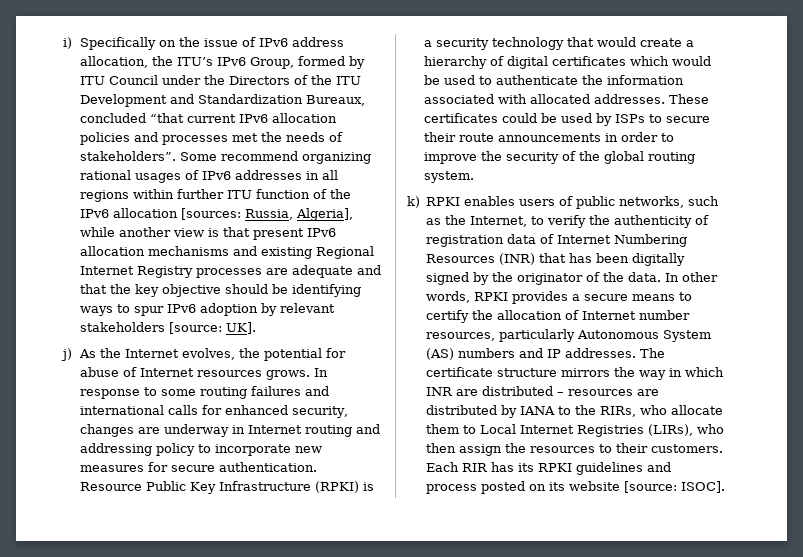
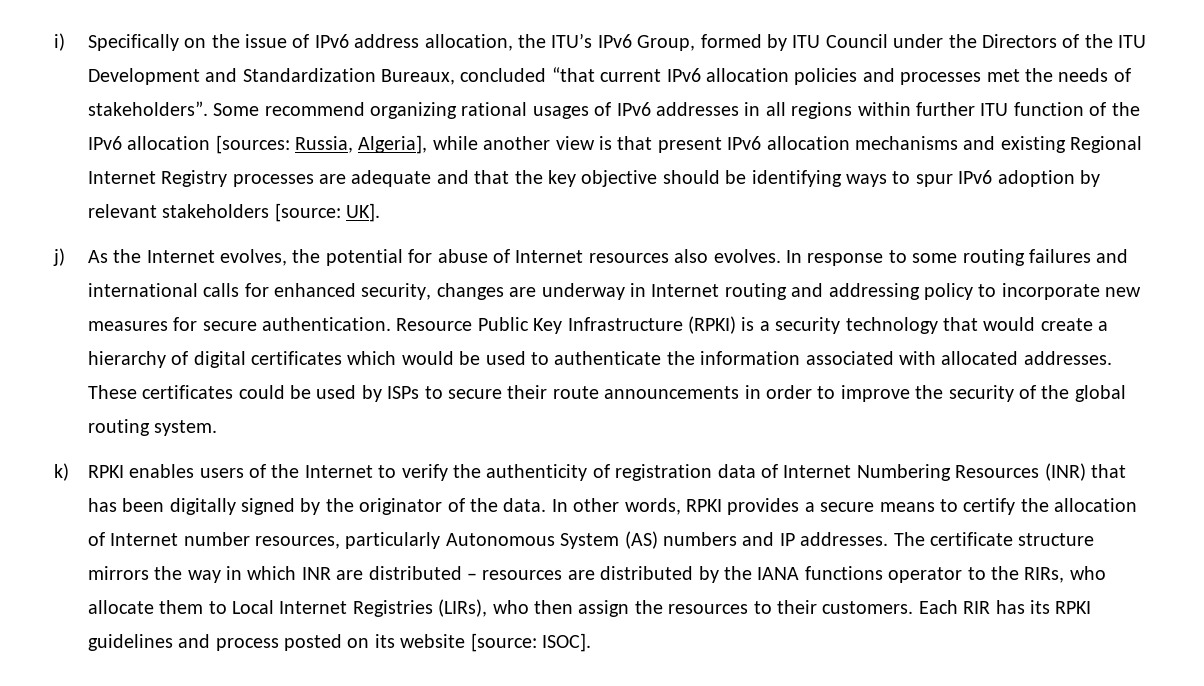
- j) As the Internet evolves, the potential for abuse of Internet resources grows.
+ j) As the Internet evolves, the potential for abuse of Internet resources also evolves.
- k) RPKI enables users of public networks, such as the Internet, to verify the authenticity of registration data of Internet Numbering Resources (INR) that has been digitally signed by the originator of the data.
+ k) RPKI enables users of the Internet to verify the authenticity of registration data of Internet Numbering Resources (INR) that has been digitally signed by the originator of the data.
- The certificate structure mirrors the way in which INR are distributed – resources are distributed by IANA to the RIRs, who allocate them to Local Internet Registries (LIRs), who then assign the resources to their customers.
+ The certificate structure mirrors the way in which INR are distributed – resources are distributed by the IANA functions operator to the RIRs, who allocate them to Local Internet Registries (LIRs), who then assign the resources to their customers.

